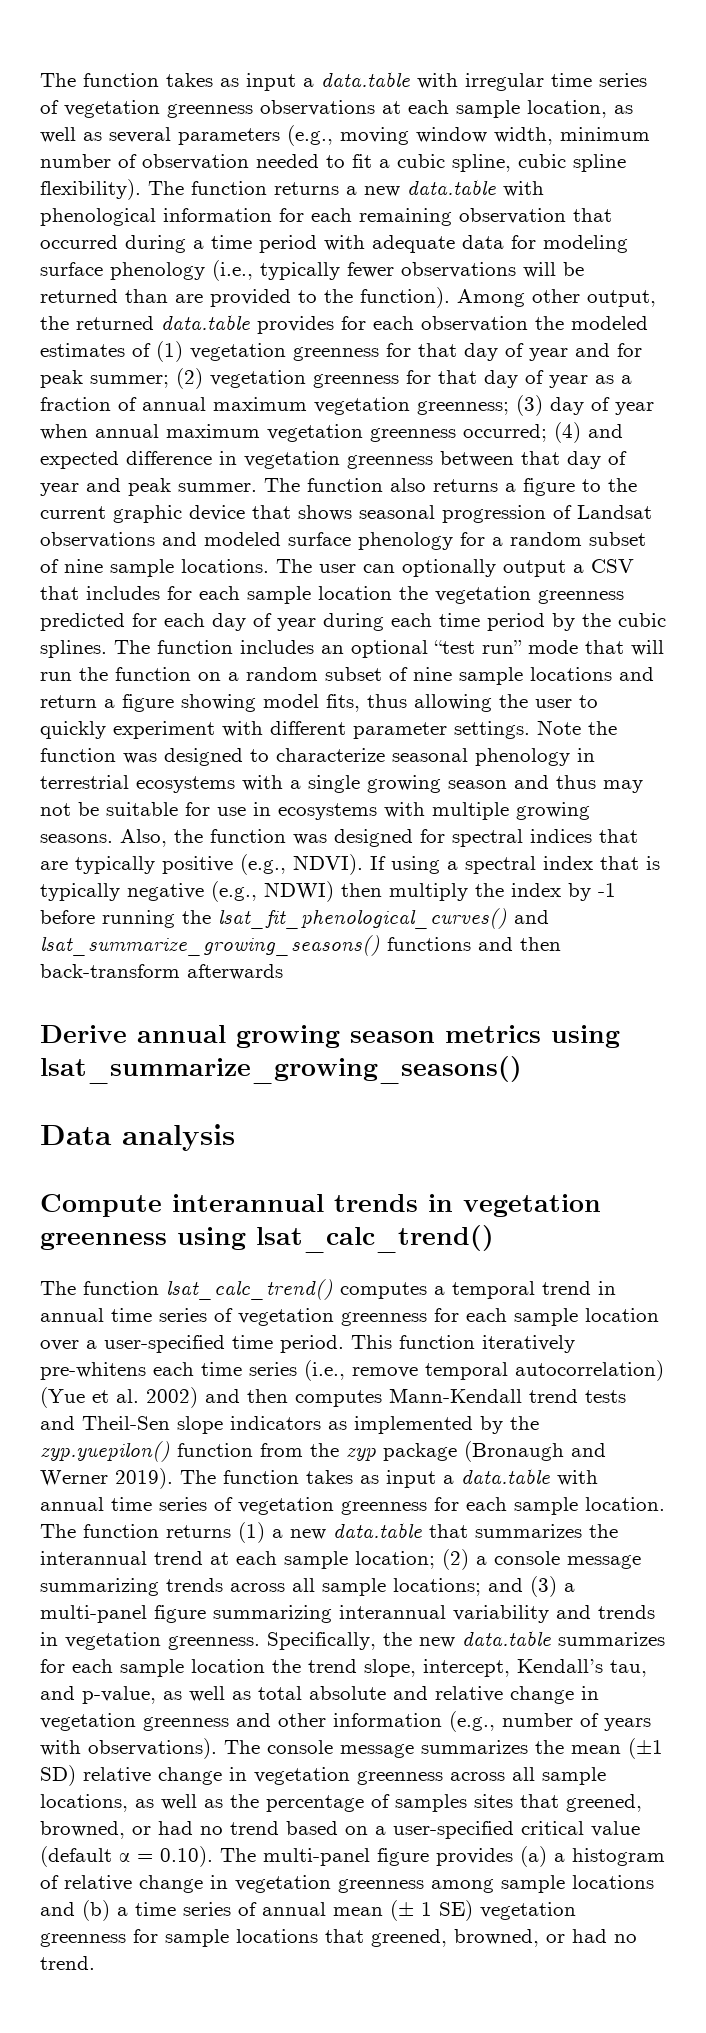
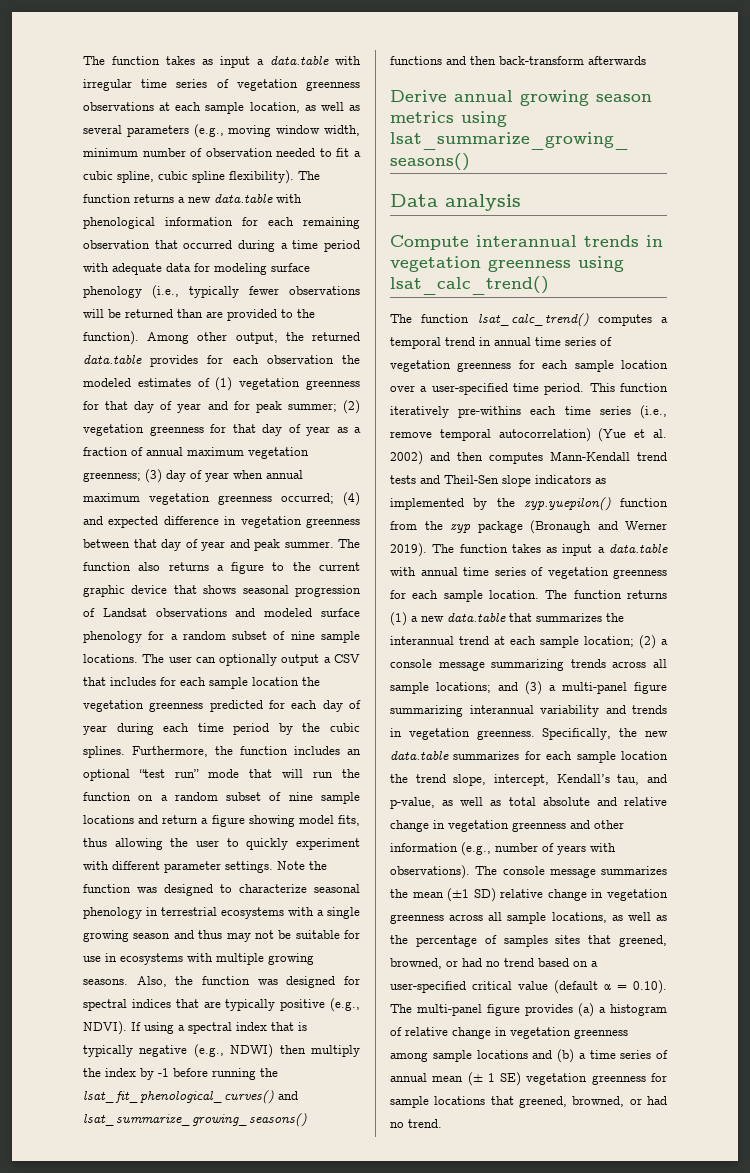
- The function includes an optional “test run” mode that will run the function on a random subset of nine sample locations and return a figure showing model fits, thus allowing the user to quickly experiment with different parameter settings.
+ Furthermore, the function includes an optional “test run” mode that will run the function on a random subset of nine sample locations and return a figure showing model fits, thus allowing the user to quickly experiment with different parameter settings.
- This function iteratively pre-whitens each time series (i.e., remove temporal autocorrelation) (Yue et al. 2002) and then computes Mann-Kendall trend tests and Theil-Sen slope indicators as implemented by the zyp.yuepilon() function from the zyp package (Bronaugh and Werner 2019).
+ This function iteratively pre-withins each time series (i.e., remove temporal autocorrelation) (Yue et al. 2002) and then computes Mann-Kendall trend tests and Theil-Sen slope indicators as implemented by the zyp.yuepilon() function from the zyp package (Bronaugh and Werner 2019).

